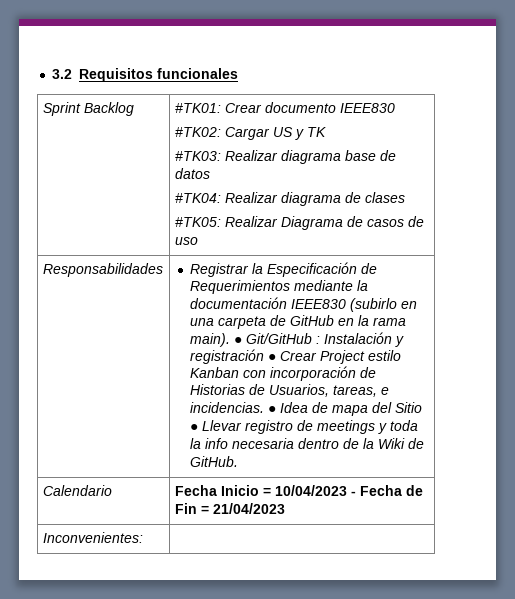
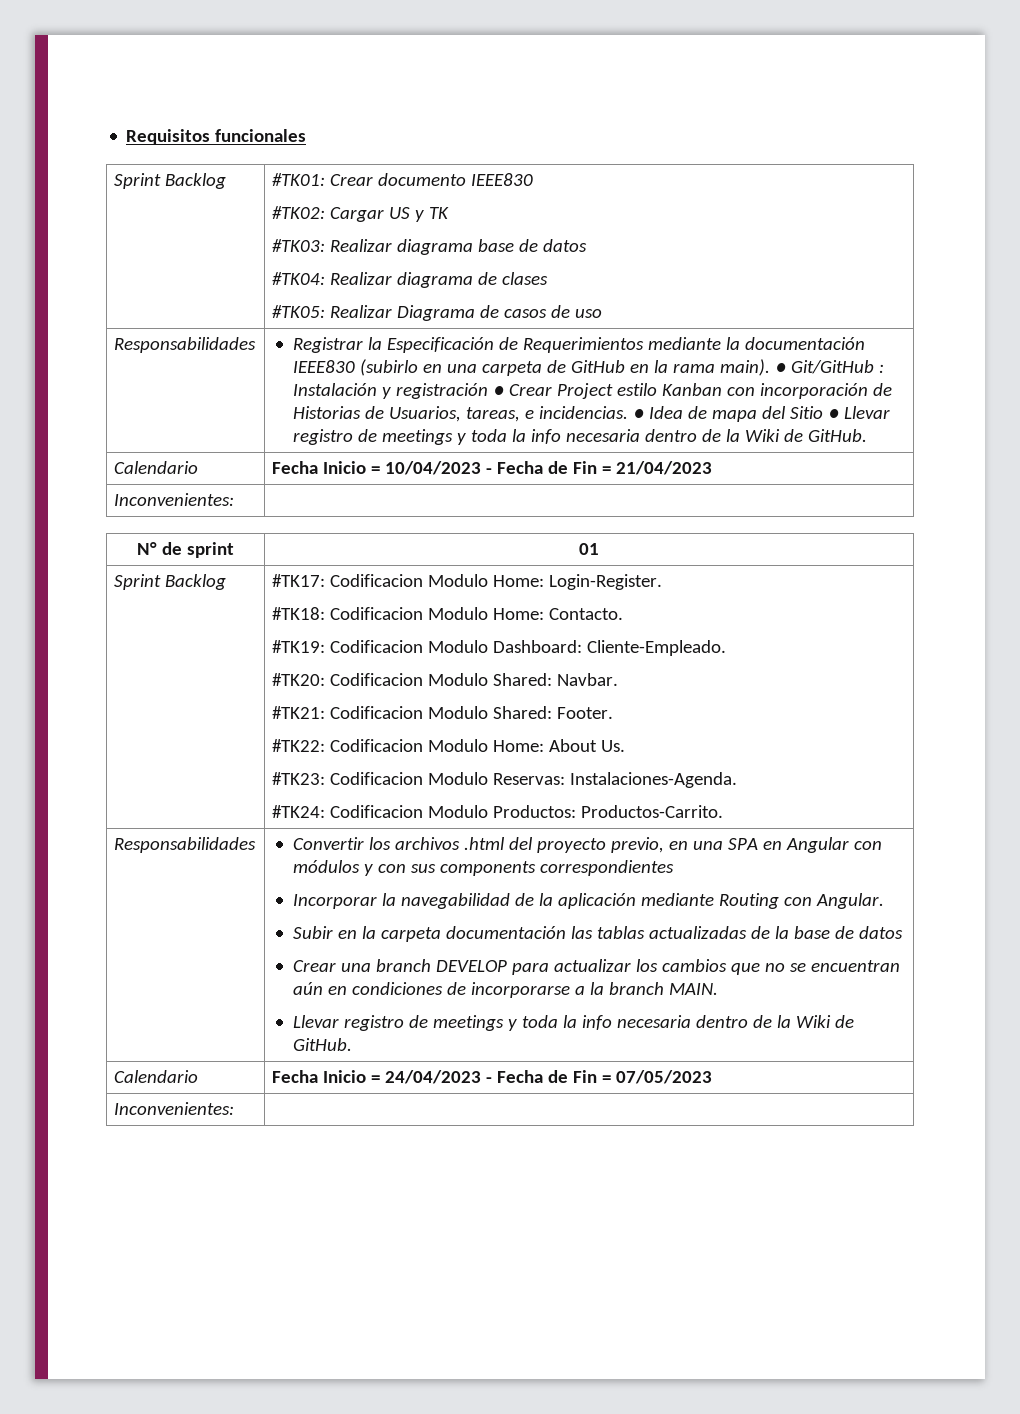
- 3.2 Requisitos funcionales
+ Requisitos funcionales
+ N° de sprint | 01
+ Sprint Backlog | #TK17: Codificacion Modulo Home: Login-Register.
+ #TK18: Codificacion Modulo Home: Contacto.
+ #TK19: Codificacion Modulo Dashboard: Cliente-Empleado.
+ #TK20: Codificacion Modulo Shared: Navbar.
+ #TK21: Codificacion Modulo Shared: Footer.
+ #TK22: Codificacion Modulo Home: About Us.
+ #TK23: Codificacion Modulo Reservas: Instalaciones-Agenda.
+ #TK24: Codificacion Modulo Productos: Productos-Carrito.
+ Responsabilidades | Convertir los archivos .html del proyecto previo, en una SPA en Angular con módulos y con sus components correspondientes
+ Incorporar la navegabilidad de la aplicación mediante Routing con Angular.
+ Subir en la carpeta documentación las tablas actualizadas de la base de datos
+ Crear una branch DEVELOP para actualizar los cambios que no se encuentran aún en condiciones de incorporarse a la branch MAIN.
+ Llevar registro de meetings y toda la info necesaria dentro de la Wiki de GitHub.
+ Calendario | Fecha Inicio = 24/04/2023 - Fecha de Fin = 07/05/2023
+ Inconvenientes: |

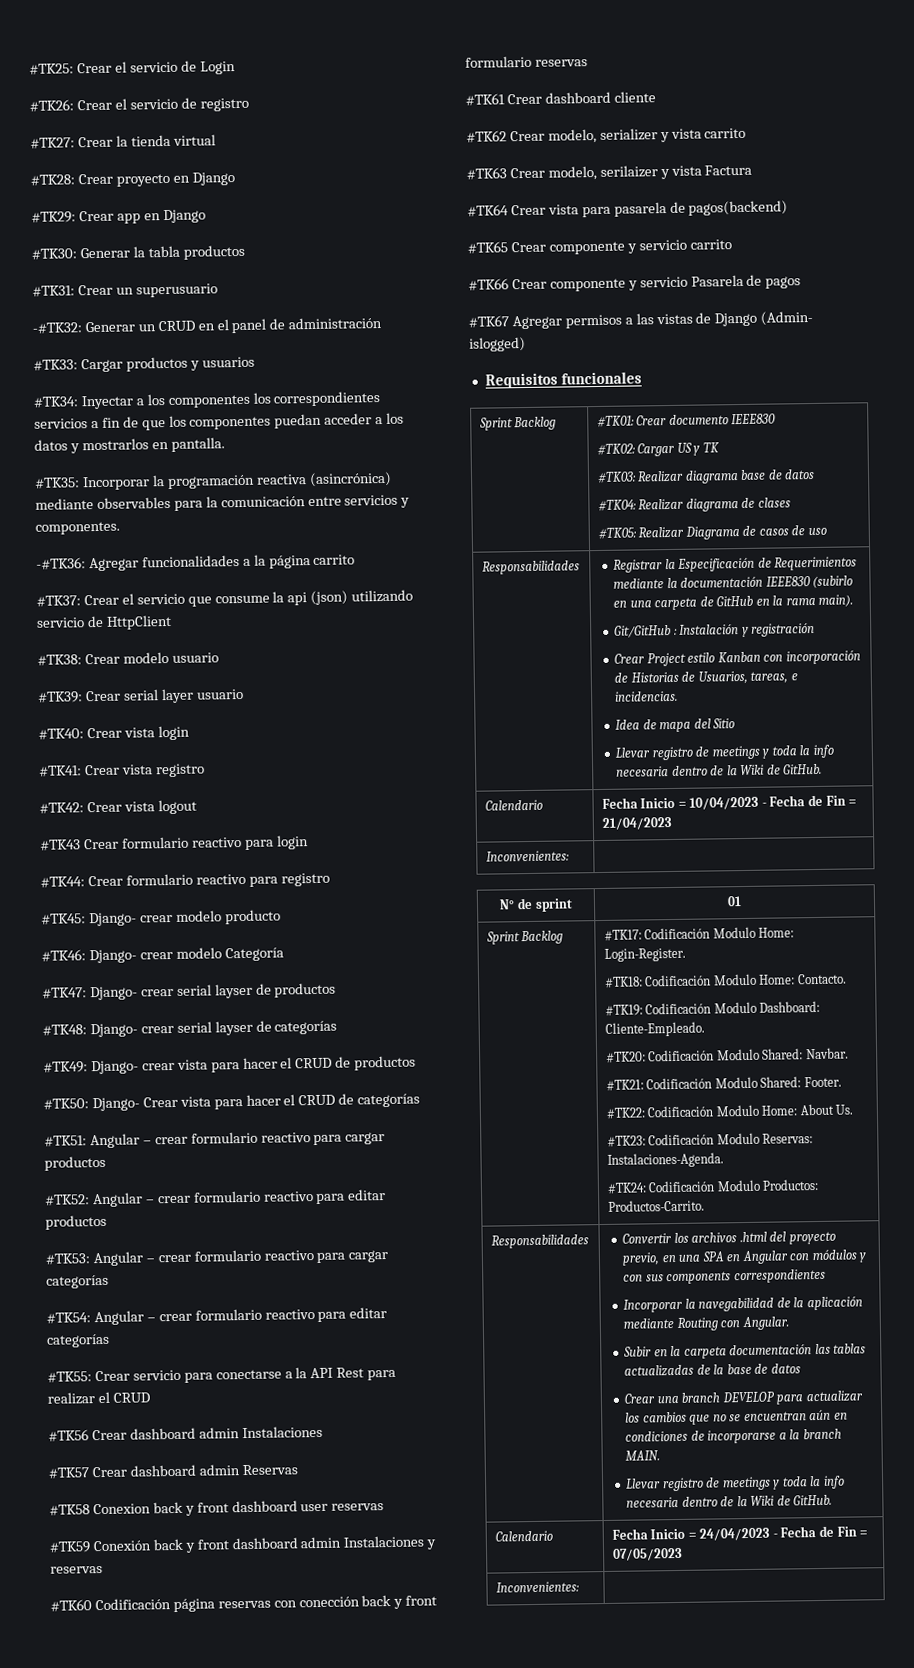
+ #TK25: Crear el servicio de Login
+ #TK26: Crear el servicio de registro
+ #TK27: Crear la tienda virtual
+ #TK28: Crear proyecto en Django
+ #TK29: Crear app en Django
+ #TK30: Generar la tabla productos
+ #TK31: Crear un superusuario
+ -#TK32: Generar un CRUD en el panel de administración
+ #TK33: Cargar productos y usuarios
+ #TK34: Inyectar a los componentes los correspondientes servicios a fin de que los componentes puedan acceder a los datos y mostrarlos en pantalla.
+ #TK35: Incorporar la programación reactiva (asincrónica) mediante observables para la comunicación entre servicios y componentes.
+ -#TK36: Agregar funcionalidades a la página carrito
+ #TK37: Crear el servicio que consume la api (json) utilizando servicio de HttpClient
+ #TK38: Crear modelo usuario
+ #TK39: Crear serial layer usuario
+ #TK40: Crear vista login
+ #TK41: Crear vista registro
+ #TK42: Crear vista logout
+ #TK43 Crear formulario reactivo para login
+ #TK44: Crear formulario reactivo para registro
+ #TK45: Django- crear modelo producto
+ #TK46: Django- crear modelo Categoría
+ #TK47: Django- crear serial layser de productos
+ #TK48: Django- crear serial layser de categorías
+ #TK49: Django- crear vista para hacer el CRUD de productos
+ #TK50: Django- Crear vista para hacer el CRUD de categorías
+ #TK51: Angular – crear formulario reactivo para cargar productos
+ #TK52: Angular – crear formulario reactivo para editar productos
+ #TK53: Angular – crear formulario reactivo para cargar categorías
+ #TK54: Angular – crear formulario reactivo para editar categorías
+ #TK55: Crear servicio para conectarse a la API Rest para realizar el CRUD
+ #TK56 Crear dashboard admin Instalaciones
+ #TK57 Crear dashboard admin Reservas
+ #TK58 Conexion back y front dashboard user reservas
+ #TK59 Conexión back y front dashboard admin Instalaciones y reservas
+ #TK60 Codificación página reservas con conección back y front formulario reservas
+ #TK61 Crear dashboard cliente
+ #TK62 Crear modelo, serializer y vista carrito
+ #TK63 Crear modelo, serilaizer y vista Factura
+ #TK64 Crear vista para pasarela de pagos(backend)
+ #TK65 Crear componente y servicio carrito
+ #TK66 Crear componente y servicio Pasarela de pagos
+ #TK67 Agregar permisos a las vistas de Django (Admin- islogged)
- Registrar la Especificación de Requerimientos mediante la documentación IEEE830 (subirlo en una carpeta de GitHub en la rama main). ● Git/GitHub : Instalación y registración ● Crear Project estilo Kanban con incorporación de Historias de Usuarios, tareas, e incidencias. ● Idea de mapa del Sitio ● Llevar registro de meetings y toda la info necesaria dentro de la Wiki de GitHub.
+ Registrar la Especificación de Requerimientos mediante la documentación IEEE830 (subirlo en una carpeta de GitHub en la rama main).
+ Git/GitHub : Instalación y registración
+ Crear Project estilo Kanban con incorporación de Historias de Usuarios, tareas, e incidencias.
+ Idea de mapa del Sitio
+ Llevar registro de meetings y toda la info necesaria dentro de la Wiki de GitHub.
- #TK17: Codificacion Modulo Home: Login-Register.
+ #TK17: Codificación Modulo Home: Login-Register.
- #TK18: Codificacion Modulo Home: Contacto.
+ #TK18: Codificación Modulo Home: Contacto.
- #TK19: Codificacion Modulo Dashboard: Cliente-Empleado.
+ #TK19: Codificación Modulo Dashboard: Cliente-Empleado.
- #TK20: Codificacion Modulo Shared: Navbar.
+ #TK20: Codificación Modulo Shared: Navbar.
- #TK21: Codificacion Modulo Shared: Footer.
+ #TK21: Codificación Modulo Shared: Footer.
- #TK22: Codificacion Modulo Home: About Us.
+ #TK22: Codificación Modulo Home: About Us.
- #TK23: Codificacion Modulo Reservas: Instalaciones-Agenda.
+ #TK23: Codificación Modulo Reservas: Instalaciones-Agenda.
- #TK24: Codificacion Modulo Productos: Productos-Carrito.
+ #TK24: Codificación Modulo Productos: Productos-Carrito.

